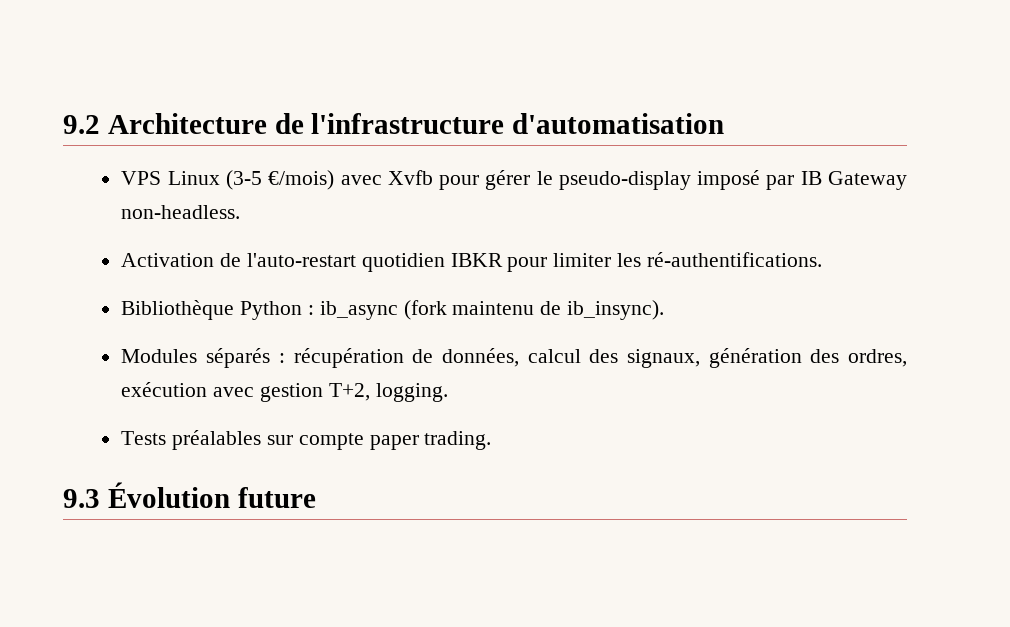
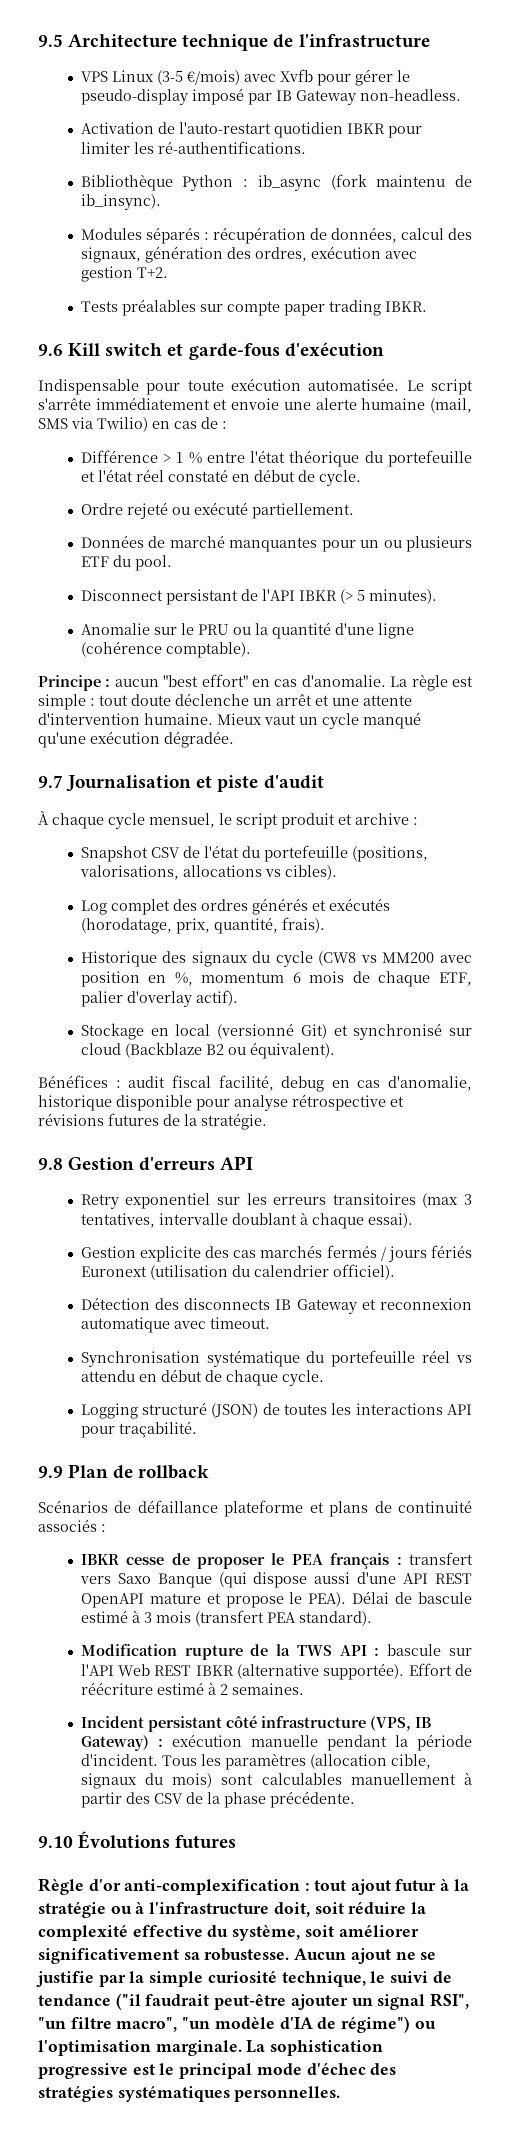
- 9.2 Architecture de l'infrastructure d'automatisation
+ 9.5 Architecture technique de l'infrastructure
- Modules séparés : récupération de données, calcul des signaux, génération des ordres, exécution avec gestion T+2, logging.
+ Modules séparés : récupération de données, calcul des signaux, génération des ordres, exécution avec gestion T+2.
- Tests préalables sur compte paper trading.
- 9.3 Évolution future
+ Tests préalables sur compte paper trading IBKR.
+ 9.6 Kill switch et garde-fous d'exécution
+ Indispensable pour toute exécution automatisée. Le script s'arrête immédiatement et envoie une alerte humaine (mail, SMS via Twilio) en cas de :
+ Différence > 1 % entre l'état théorique du portefeuille et l'état réel constaté en début de cycle.
+ Ordre rejeté ou exécuté partiellement.
+ Données de marché manquantes pour un ou plusieurs ETF du pool.
+ Disconnect persistant de l'API IBKR (> 5 minutes).
+ Anomalie sur le PRU ou la quantité d'une ligne (cohérence comptable).
+ Principe : aucun "best effort" en cas d'anomalie. La règle est simple : tout doute déclenche un arrêt et une attente d'intervention humaine. Mieux vaut un cycle manqué qu'une exécution dégradée.
+ 9.7 Journalisation et piste d'audit
+ À chaque cycle mensuel, le script produit et archive :
+ Snapshot CSV de l'état du portefeuille (positions, valorisations, allocations vs cibles).
+ Log complet des ordres générés et exécutés (horodatage, prix, quantité, frais).
+ Historique des signaux du cycle (CW8 vs MM200 avec position en %, momentum 6 mois de chaque ETF, palier d'overlay actif).
+ Stockage en local (versionné Git) et synchronisé sur cloud (Backblaze B2 ou équivalent).
+ Bénéfices : audit fiscal facilité, debug en cas d'anomalie, historique disponible pour analyse rétrospective et révisions futures de la stratégie.
+ 9.8 Gestion d'erreurs API
+ Retry exponentiel sur les erreurs transitoires (max 3 tentatives, intervalle doublant à chaque essai).
+ Gestion explicite des cas marchés fermés / jours fériés Euronext (utilisation du calendrier officiel).
+ Détection des disconnects IB Gateway et reconnexion automatique avec timeout.
+ Synchronisation systématique du portefeuille réel vs attendu en début de chaque cycle.
+ Logging structuré (JSON) de toutes les interactions API pour traçabilité.
+ 9.9 Plan de rollback
+ Scénarios de défaillance plateforme et plans de continuité associés :
+ IBKR cesse de proposer le PEA français : transfert vers Saxo Banque (qui dispose aussi d'une API REST OpenAPI mature et propose le PEA). Délai de bascule estimé à 3 mois (transfert PEA standard).
+ Modification rupture de la TWS API : bascule sur l'API Web REST IBKR (alternative supportée). Effort de réécriture estimé à 2 semaines.
+ Incident persistant côté infrastructure (VPS, IB Gateway) : exécution manuelle pendant la période d'incident. Tous les paramètres (allocation cible, signaux du mois) sont calculables manuellement à partir des CSV de la phase précédente.
+ 9.10 Évolutions futures
+ Règle d'or anti-complexification : tout ajout futur à la stratégie ou à l'infrastructure doit, soit réduire la complexité effective du système, soit améliorer significativement sa robustesse. Aucun ajout ne se justifie par la simple curiosité technique, le suivi de tendance ("il faudrait peut-être ajouter un signal RSI", "un filtre macro", "un modèle d'IA de régime") ou l'optimisation marginale. La sophistication progressive est le principal mode d'échec des stratégies systématiques personnelles.

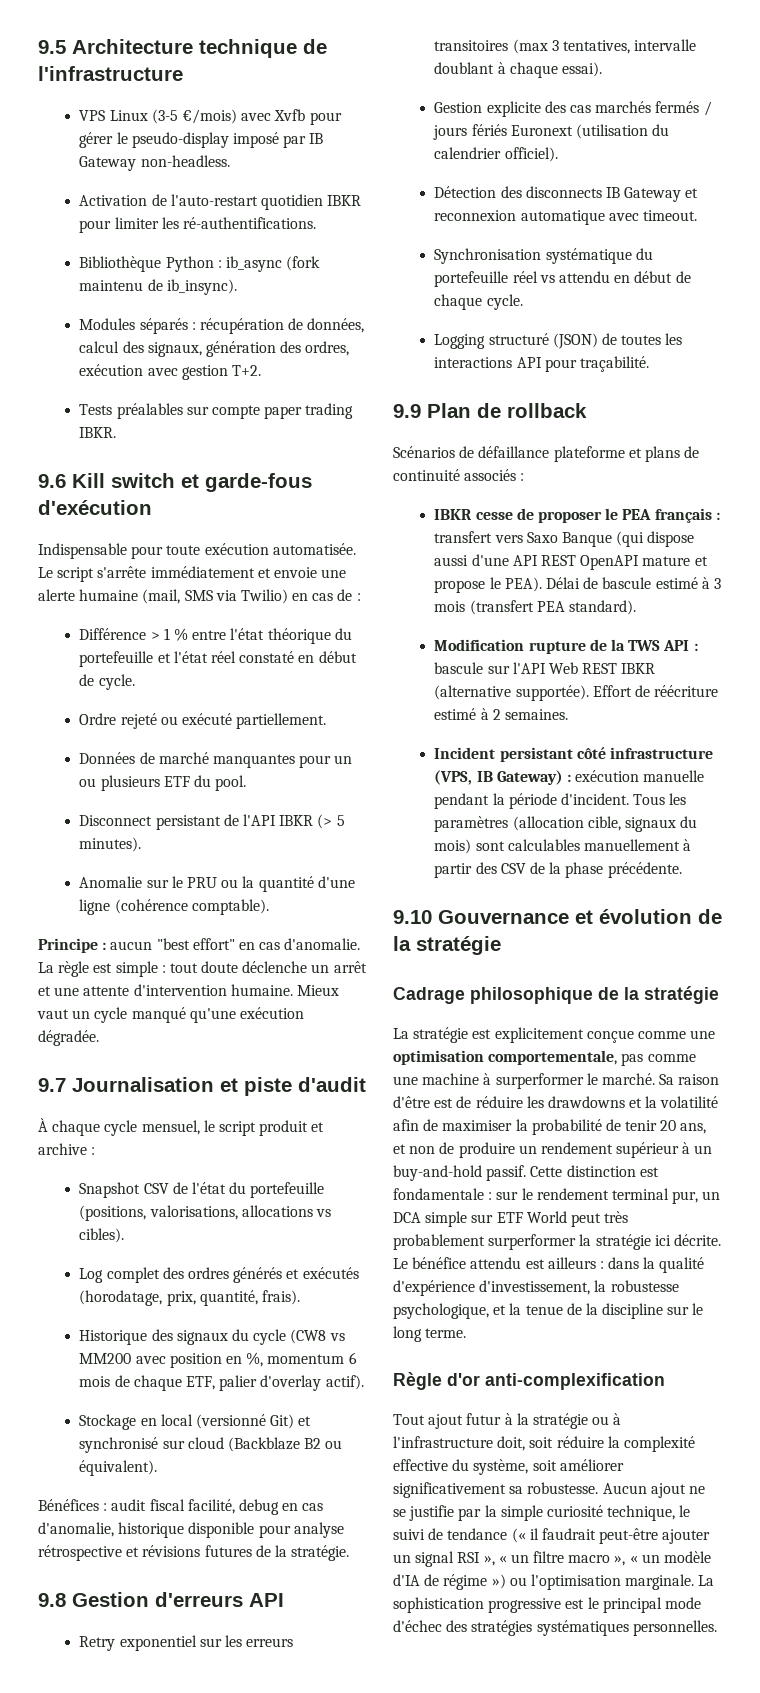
- 9.10 Évolutions futures
+ 9.10 Gouvernance et évolution de la stratégie
+ Cadrage philosophique de la stratégie
+ La stratégie est explicitement conçue comme une optimisation comportementale, pas comme une machine à surperformer le marché. Sa raison d'être est de réduire les drawdowns et la volatilité afin de maximiser la probabilité de tenir 20 ans, et non de produire un rendement supérieur à un buy-and-hold passif. Cette distinction est fondamentale : sur le rendement terminal pur, un DCA simple sur ETF World peut très probablement surperformer la stratégie ici décrite. Le bénéfice attendu est ailleurs : dans la qualité d'expérience d'investissement, la robustesse psychologique, et la tenue de la discipline sur le long terme.
- Règle d'or anti-complexification : tout ajout futur à la stratégie ou à l'infrastructure doit, soit réduire la complexité effective du système, soit améliorer significativement sa robustesse.
+ Règle d'or anti-complexification
+ Tout ajout futur à la stratégie ou à l'infrastructure doit, soit réduire la complexité effective du système, soit améliorer significativement sa robustesse.
- Aucun ajout ne se justifie par la simple curiosité technique, le suivi de tendance ("il faudrait peut-être ajouter un signal RSI", "un filtre macro", "un modèle d'IA de régime") ou l'optimisation marginale.
+ Aucun ajout ne se justifie par la simple curiosité technique, le suivi de tendance (« il faudrait peut-être ajouter un signal RSI », « un filtre macro », « un modèle d'IA de régime ») ou l'optimisation marginale.

